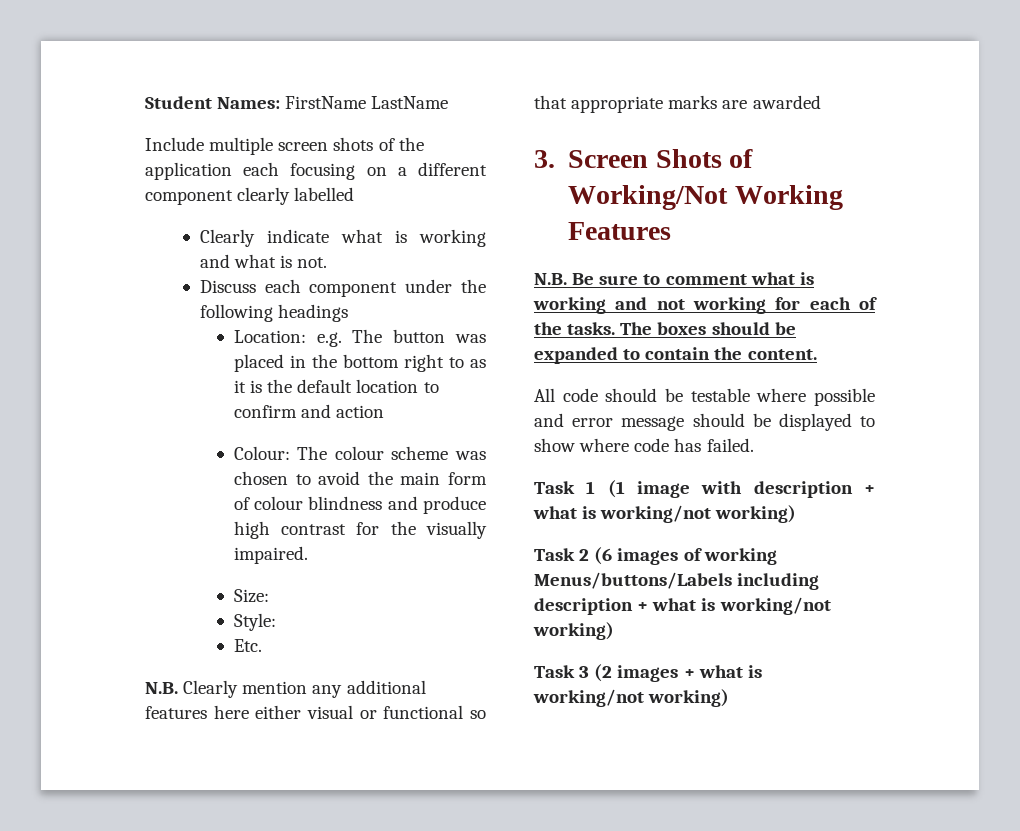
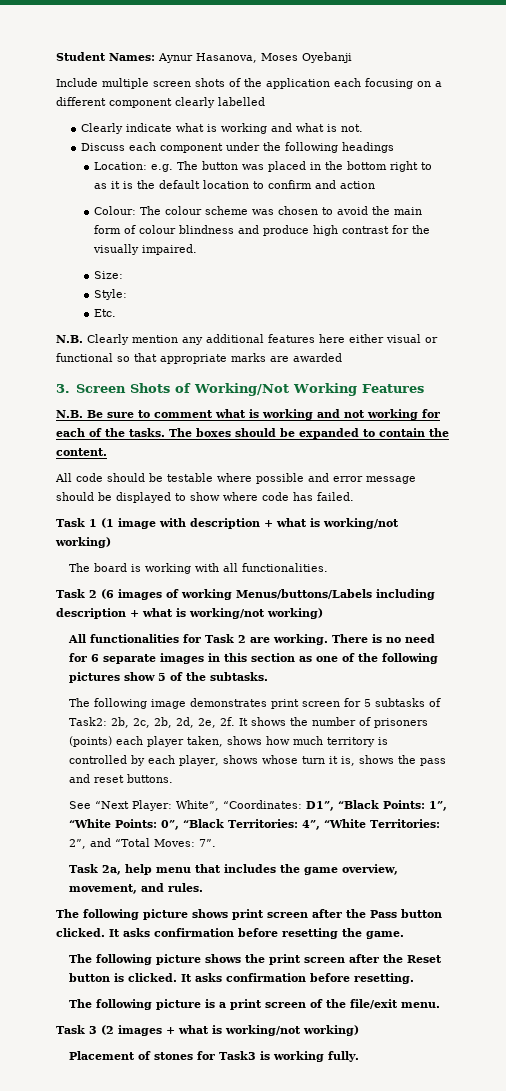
- Student Names: FirstName LastName
+ Student Names: Aynur Hasanova, Moses Oyebanji
+ The board is working with all functionalities.
+ All functionalities for Task 2 are working. There is no need for 6 separate images in this section as one of the following pictures show 5 of the subtasks.
+ The following image demonstrates print screen for 5 subtasks of Task2: 2b, 2c, 2b, 2d, 2e, 2f. It shows the number of prisoners (points) each player taken, shows how much territory is controlled by each player, shows whose turn it is, shows the pass and reset buttons.
+ See “Next Player: White”, “Coordinates: D1”, “Black Points: 1”, “White Points: 0”, “Black Territories: 4”, “White Territories: 2”, and “Total Moves: 7”.
+ Task 2a, help menu that includes the game overview, movement, and rules.
+ The following picture shows print screen after the Pass button clicked. It asks confirmation before resetting the game.
+ The following picture shows the print screen after the Reset button is clicked. It asks confirmation before resetting.
+ The following picture is a print screen of the file/exit menu.
+ Placement of stones for Task3 is working fully.

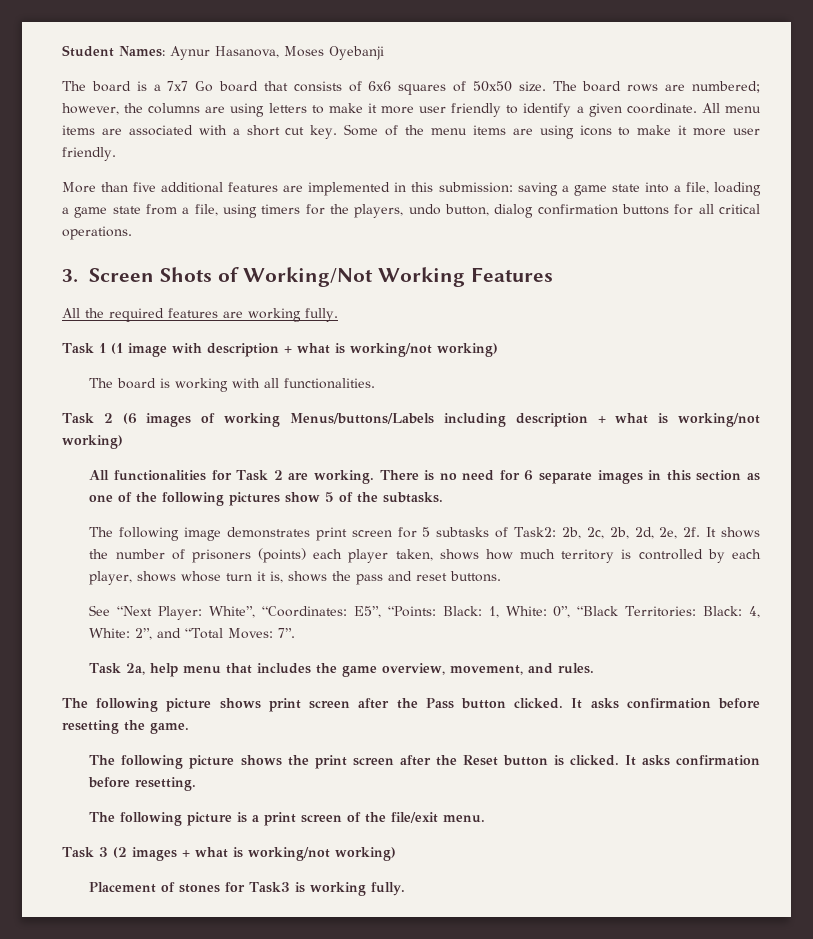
- Include multiple screen shots of the application each focusing on a different component clearly labelled
- Clearly indicate what is working and what is not.
- Discuss each component under the following headings
- Location: e.g. The button was placed in the bottom right to as it is the default location to confirm and action
- Colour: The colour scheme was chosen to avoid the main form of colour blindness and produce high contrast for the visually impaired.
- Size:
- Style:
- Etc.
- N.B. Clearly mention any additional features here either visual or functional so that appropriate marks are awarded
+ The board is a 7x7 Go board that consists of 6x6 squares of 50x50 size. The board rows are numbered; however, the columns are using letters to make it more user friendly to identify a given coordinate. All menu items are associated with a short cut key. Some of the menu items are using icons to make it more user friendly.
+ More than five additional features are implemented in this submission: saving a game state into a file, loading a game state from a file, using timers for the players, undo button, dialog confirmation buttons for all critical operations.
- N.B. Be sure to comment what is working and not working for each of the tasks. The boxes should be expanded to contain the content.
- All code should be testable where possible and error message should be displayed to show where code has failed.
+ All the required features are working fully.
- See “Next Player: White”, “Coordinates: D1”, “Black Points: 1”, “White Points: 0”, “Black Territories: 4”, “White Territories: 2”, and “Total Moves: 7”.
+ See “Next Player: White”, “Coordinates: E5”, “Points: Black: 1, White: 0”, “Black Territories: Black: 4, White: 2”, and “Total Moves: 7”.

